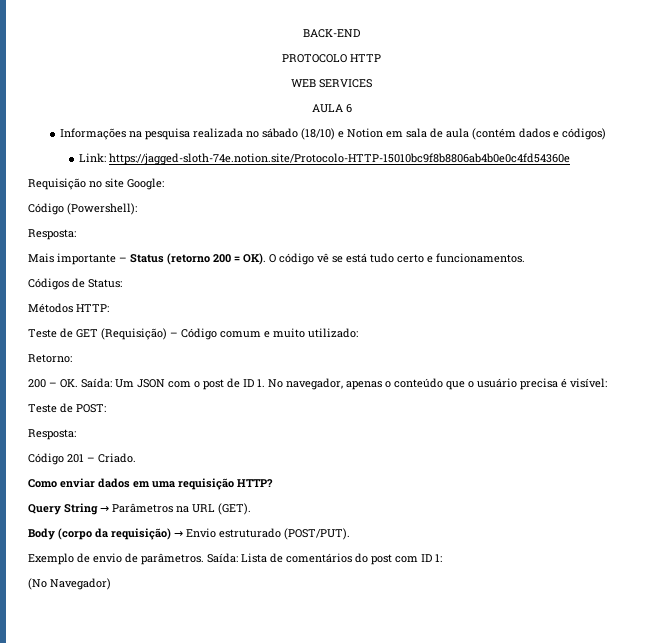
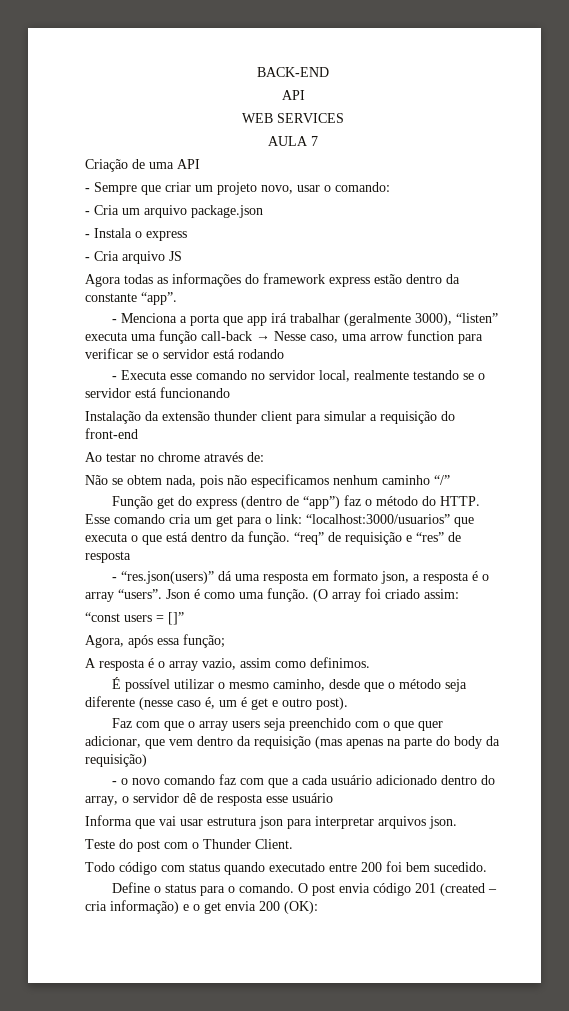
  BACK-END
- PROTOCOLO HTTP
+ API
- AULA 6
- Informações na pesquisa realizada no sábado (18/10) e Notion em sala de aula (contém dados e códigos)
- Link: https://jagged-sloth-74e.notion.site/Protocolo-HTTP-15010bc9f8b8806ab4b0e0c4fd54360e
- Requisição no site Google:
- Código (Powershell):
- Resposta:
- Mais importante – Status (retorno 200 = OK). O código vê se está tudo certo e funcionamentos.
- Códigos de Status:
- Métodos HTTP:
- Teste de GET (Requisição) – Código comum e muito utilizado:
- Retorno:
- 200 – OK. Saída: Um JSON com o post de ID 1. No navegador, apenas o conteúdo que o usuário precisa é visível:
- Teste de POST:
- Resposta:
- Código 201 – Criado.
- Como enviar dados em uma requisição HTTP?
- Query String → Parâmetros na URL (GET).
- Body (corpo da requisição) → Envio estruturado (POST/PUT).
- Exemplo de envio de parâmetros. Saída: Lista de comentários do post com ID 1:
- (No Navegador)
+ AULA 7
+ Criação de uma API
+ - Sempre que criar um projeto novo, usar o comando:
+ - Cria um arquivo package.json
+ - Instala o express
+ - Cria arquivo JS
+ Agora todas as informações do framework express estão dentro da constante “app”.
+ - Menciona a porta que app irá trabalhar (geralmente 3000), “listen” executa uma função call-back → Nesse caso, uma arrow function para verificar se o servidor está rodando
+ - Executa esse comando no servidor local, realmente testando se o servidor está funcionando
+ Instalação da extensão thunder client para simular a requisição do front-end
+ Ao testar no chrome através de:
+ Não se obtem nada, pois não especificamos nenhum caminho “/”
+ Função get do express (dentro de “app”) faz o método do HTTP. Esse comando cria um get para o link: “localhost:3000/usuarios” que executa o que está dentro da função. “req” de requisição e “res” de resposta
+ - “res.json(users)” dá uma resposta em formato json, a resposta é o array “users”. Json é como uma função. (O array foi criado assim:
+ “const users = []”
+ Agora, após essa função;
+ A resposta é o array vazio, assim como definimos.
+ É possível utilizar o mesmo caminho, desde que o método seja diferente (nesse caso é, um é get e outro post).
+ Faz com que o array users seja preenchido com o que quer adicionar, que vem dentro da requisição (mas apenas na parte do body da requisição)
+ - o novo comando faz com que a cada usuário adicionado dentro do array, o servidor dê de resposta esse usuário
+ Informa que vai usar estrutura json para interpretar arquivos json.
+ Teste do post com o Thunder Client.
+ Todo código com status quando executado entre 200 foi bem sucedido.
+ Define o status para o comando. O post envia código 201 (created – cria informação) e o get envia 200 (OK):

